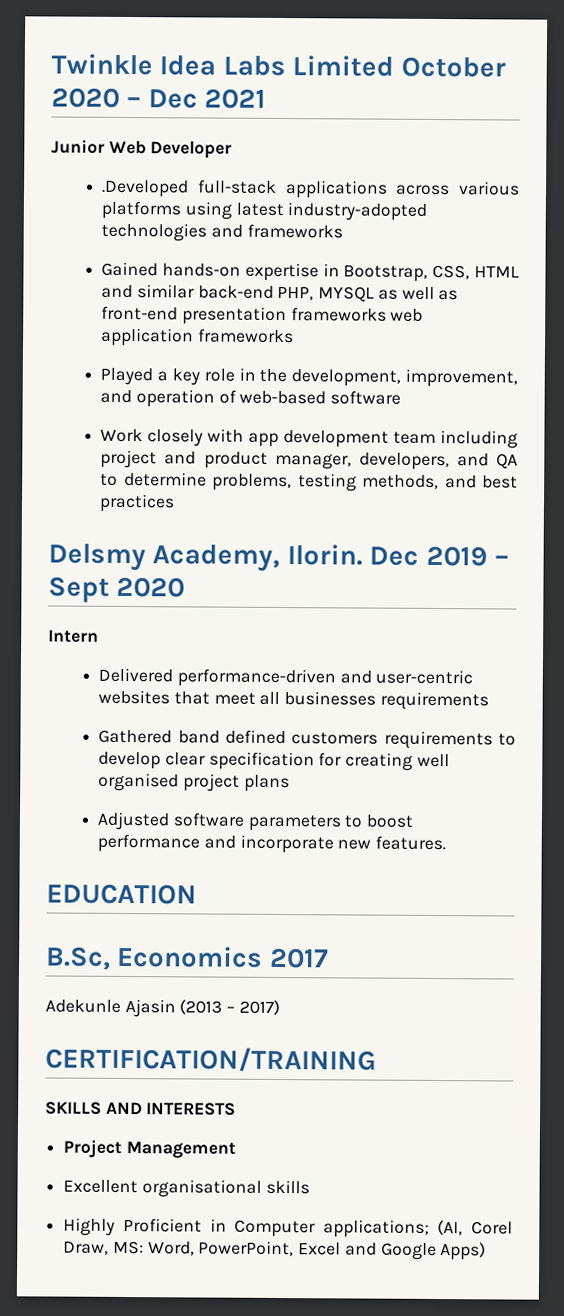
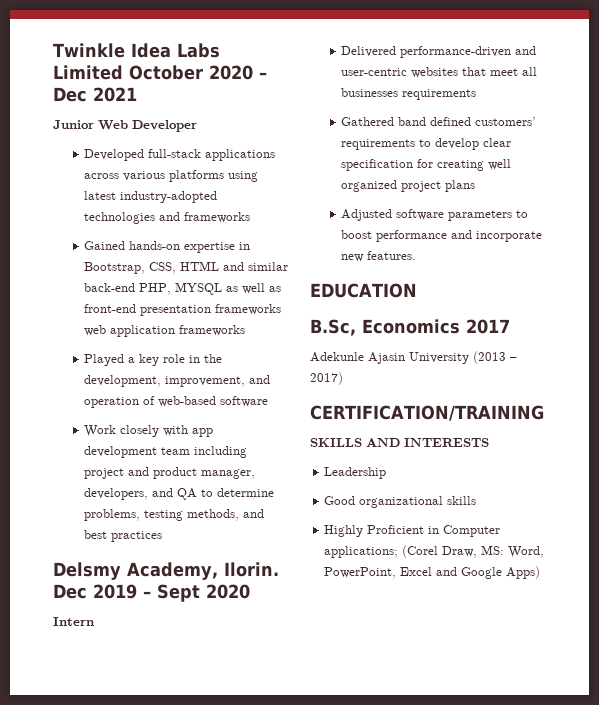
- .Developed full-stack applications across various platforms using latest industry-adopted technologies and frameworks
+ Developed full-stack applications across various platforms using latest industry-adopted technologies and frameworks
- Gathered band defined customers requirements to develop clear specification for creating well organised project plans
+ Gathered band defined customers’ requirements to develop clear specification for creating well organized project plans
- Adekunle Ajasin (2013 – 2017)
+ Adekunle Ajasin University (2013 – 2017)
- Project Management
- Excellent organisational skills
+ Leadership
+ Good organizational skills
- Highly Proficient in Computer applications; (AI, Corel Draw, MS: Word, PowerPoint, Excel and Google Apps)
+ Highly Proficient in Computer applications; (Corel Draw, MS: Word, PowerPoint, Excel and Google Apps)

